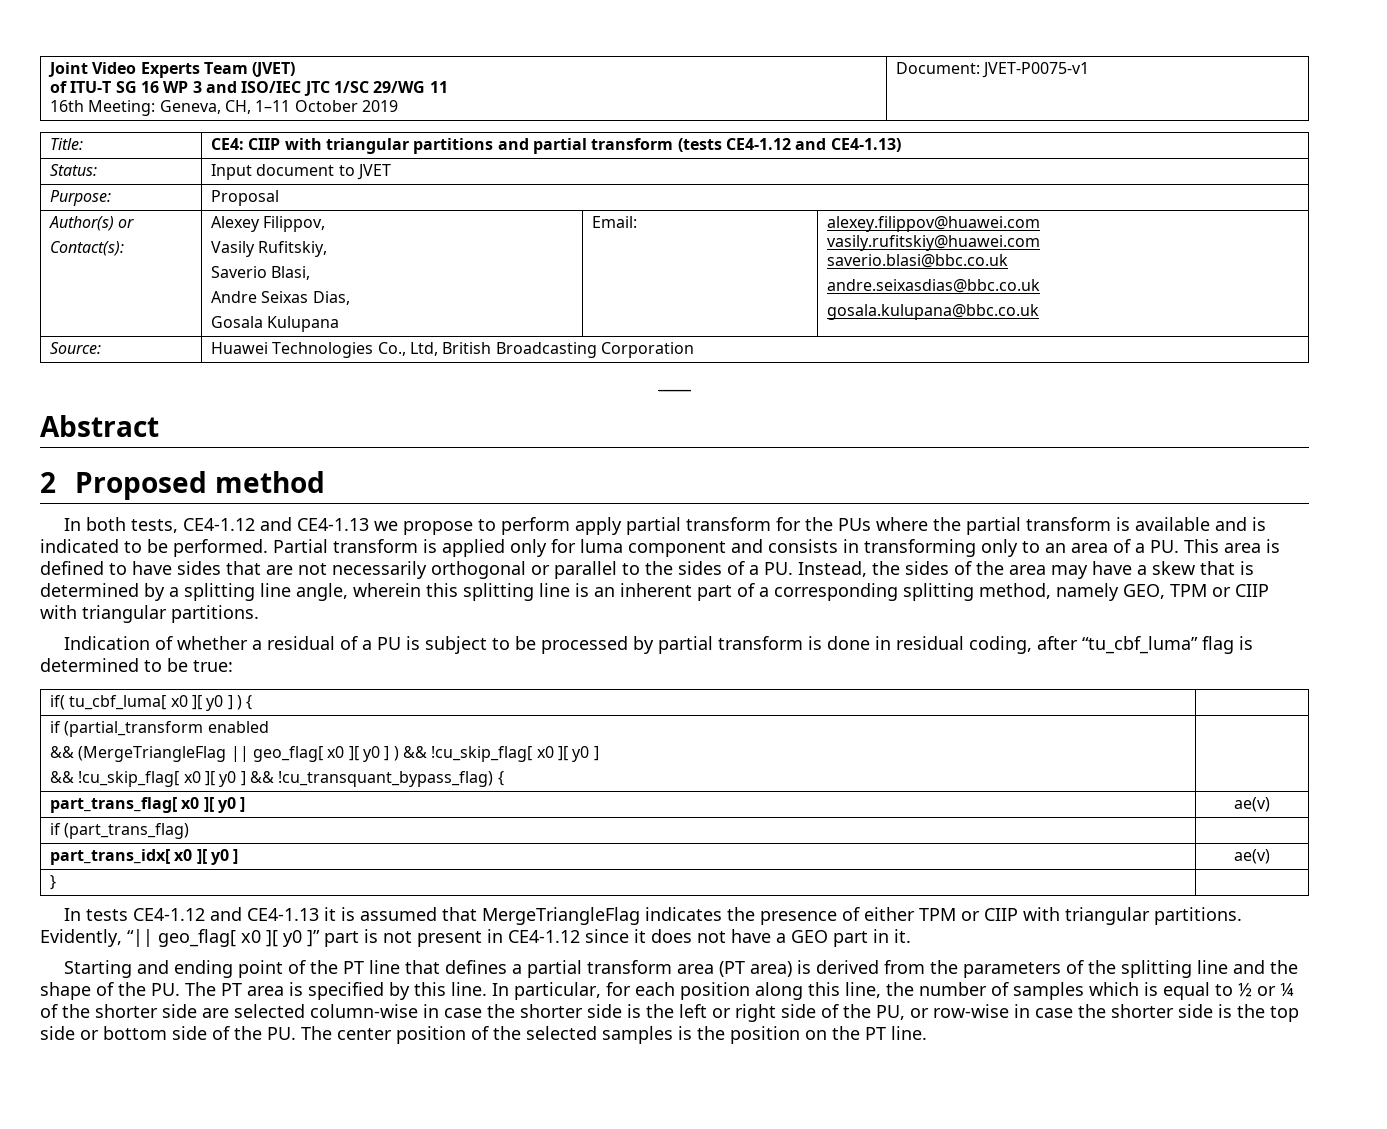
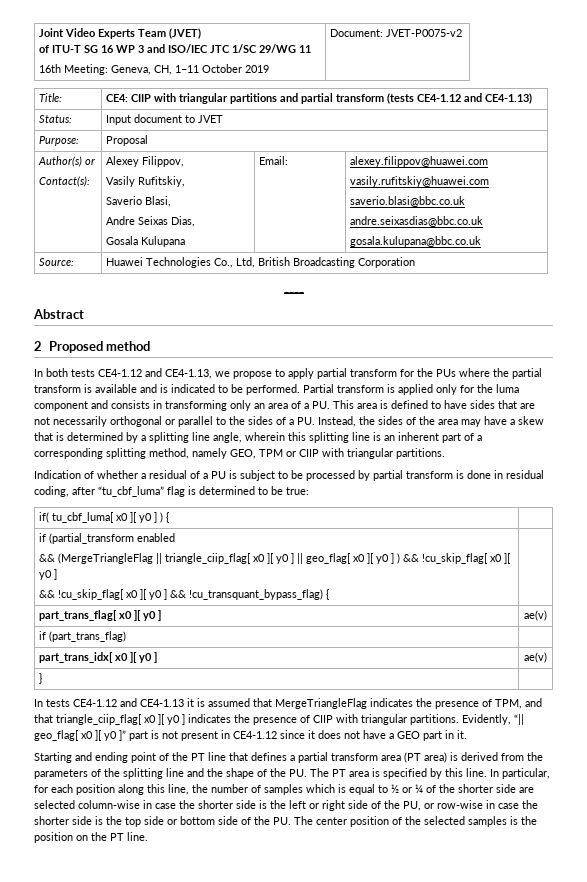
  Joint Video Experts Team (JVET)
  of ITU-T SG 16 WP 3 and ISO/IEC JTC 1/SC 29/WG 11
- 16th Meeting: Geneva, CH, 1–11 October 2019 | Document: JVET-P0075-v1
+ 16th Meeting: Geneva, CH, 1–11 October 2019 | Document: JVET-P0075-v2
- In both tests, CE4-1.12 and CE4-1.13 we propose to perform apply partial transform for the PUs where the partial transform is available and is indicated to be performed.
+ In both tests CE4-1.12 and CE4-1.13, we propose to apply partial transform for the PUs where the partial transform is available and is indicated to be performed.
- Partial transform is applied only for luma component and consists in transforming only to an area of a PU. This area is defined to have sides that are not necessarily orthogonal or parallel to the sides of a PU. Instead, the sides of the area may have a skew that is determined by a splitting line angle, wherein this splitting line is an inherent part of a corresponding splitting method, namely GEO, TPM or CIIP with triangular partitions.
+ Partial transform is applied only for the luma component and consists in transforming only an area of a PU. This area is defined to have sides that are not necessarily orthogonal or parallel to the sides of a PU. Instead, the sides of the area may have a skew that is determined by a splitting line angle, wherein this splitting line is an inherent part of a corresponding splitting method, namely GEO, TPM or CIIP with triangular partitions.
  if (partial_transform enabled
- && (MergeTriangleFlag || geo_flag[ x0 ][ y0 ] ) && !cu_skip_flag[ x0 ][ y0 ]
+ && (MergeTriangleFlag || triangle_ciip_flag[ x0 ][ y0 ] || geo_flag[ x0 ][ y0 ] ) && !cu_skip_flag[ x0 ][ y0 ]
- In tests CE4-1.12 and CE4-1.13 it is assumed that MergeTriangleFlag indicates the presence of either TPM or CIIP with triangular partitions.
+ In tests CE4-1.12 and CE4-1.13 it is assumed that MergeTriangleFlag indicates the presence of TPM, and that triangle_ciip_flag[ x0 ][ y0 ] indicates the presence of CIIP with triangular partitions.

